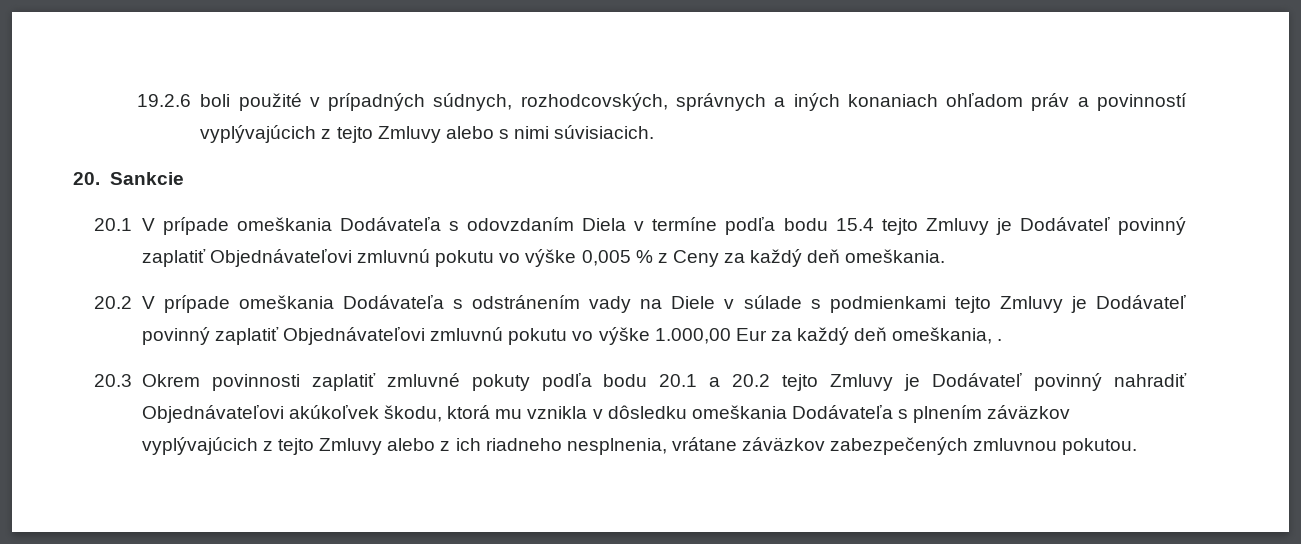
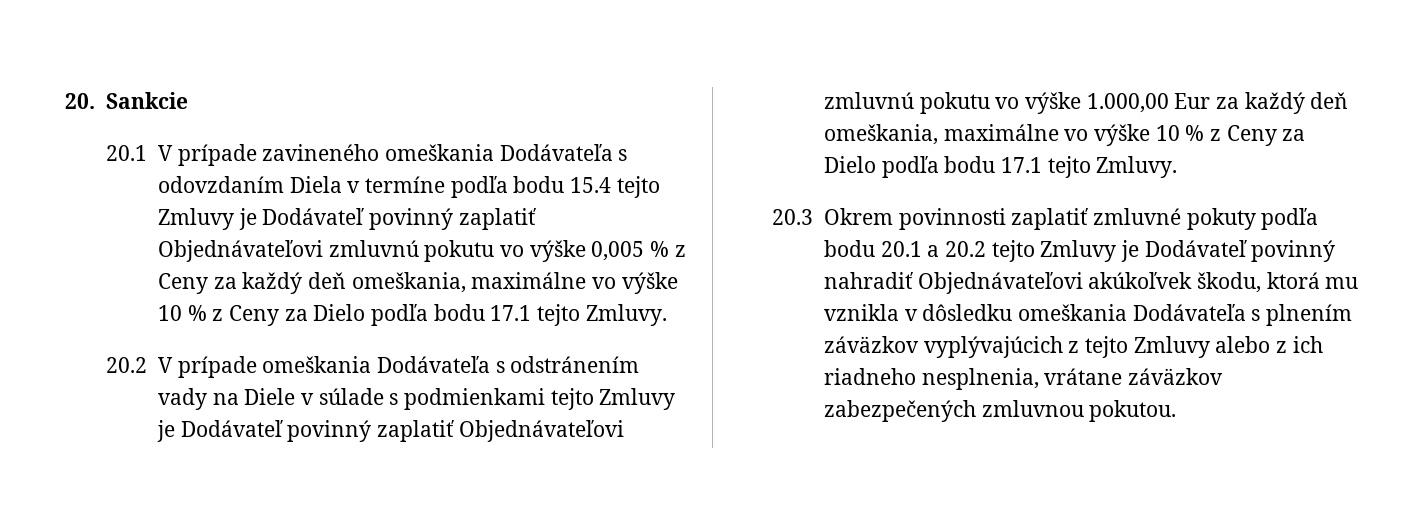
- 19.2.6 boli použité v prípadných súdnych, rozhodcovských, správnych a iných konaniach ohľadom práv a povinností vyplývajúcich z tejto Zmluvy alebo s nimi súvisiacich.
- 20.1 V prípade omeškania Dodávateľa s odovzdaním Diela v termíne podľa bodu 15.4 tejto Zmluvy je Dodávateľ povinný zaplatiť Objednávateľovi zmluvnú pokutu vo výške 0,005 % z Ceny za každý deň omeškania.
+ 20.1 V prípade zavineného omeškania Dodávateľa s odovzdaním Diela v termíne podľa bodu 15.4 tejto Zmluvy je Dodávateľ povinný zaplatiť Objednávateľovi zmluvnú pokutu vo výške 0,005 % z Ceny za každý deň omeškania, maximálne vo výške 10 % z Ceny za Dielo podľa bodu 17.1 tejto Zmluvy.
- 20.2 V prípade omeškania Dodávateľa s odstránením vady na Diele v súlade s podmienkami tejto Zmluvy je Dodávateľ povinný zaplatiť Objednávateľovi zmluvnú pokutu vo výške 1.000,00 Eur za každý deň omeškania, .
+ 20.2 V prípade omeškania Dodávateľa s odstránením vady na Diele v súlade s podmienkami tejto Zmluvy je Dodávateľ povinný zaplatiť Objednávateľovi zmluvnú pokutu vo výške 1.000,00 Eur za každý deň omeškania, maximálne vo výške 10 % z Ceny za Dielo podľa bodu 17.1 tejto Zmluvy.

